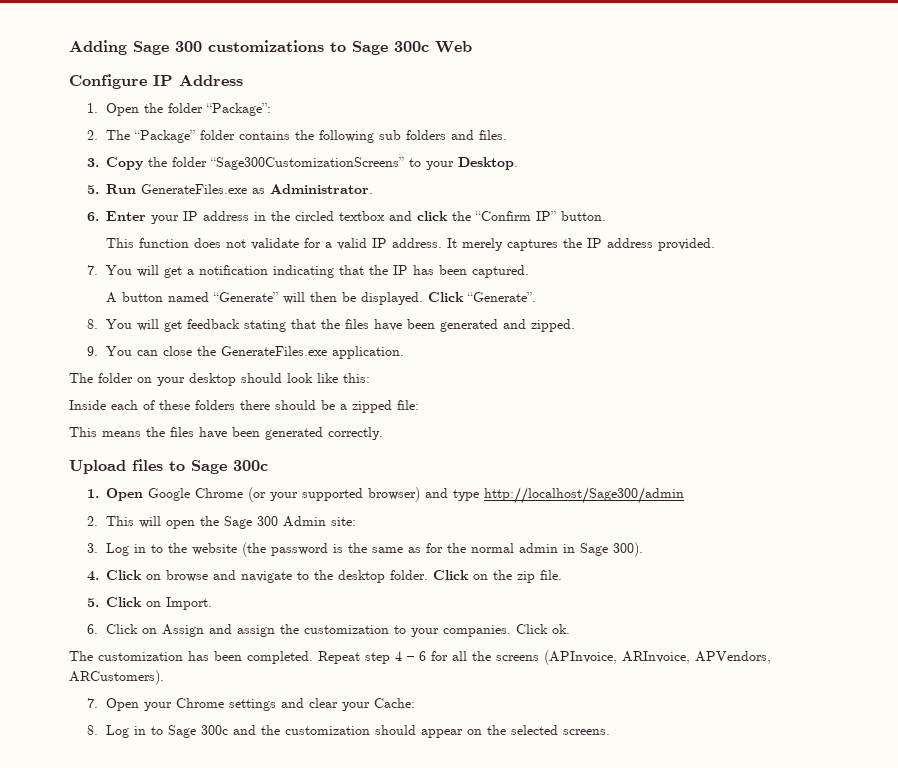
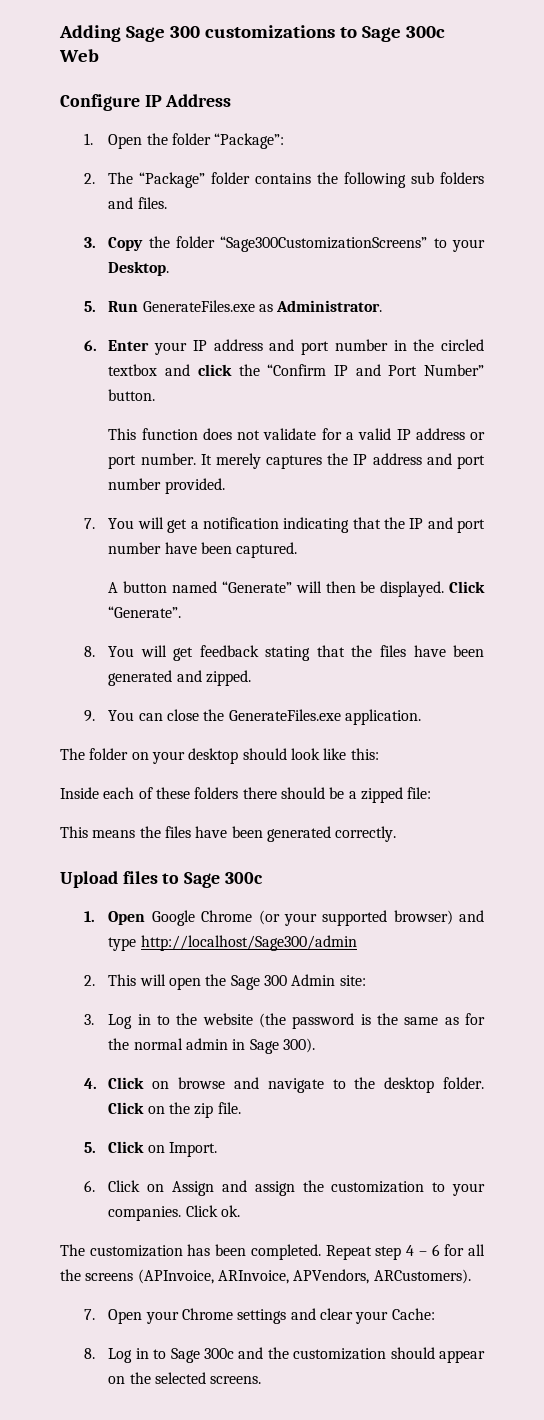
- 6. Enter your IP address in the circled textbox and click the “Confirm IP” button.
+ 6. Enter your IP address and port number in the circled textbox and click the “Confirm IP and Port Number” button.
- This function does not validate for a valid IP address.
+ This function does not validate for a valid IP address or port number.
- It merely captures the IP address provided.
+ It merely captures the IP address and port number provided.
- 7. You will get a notification indicating that the IP has been captured.
+ 7. You will get a notification indicating that the IP and port number have been captured.

